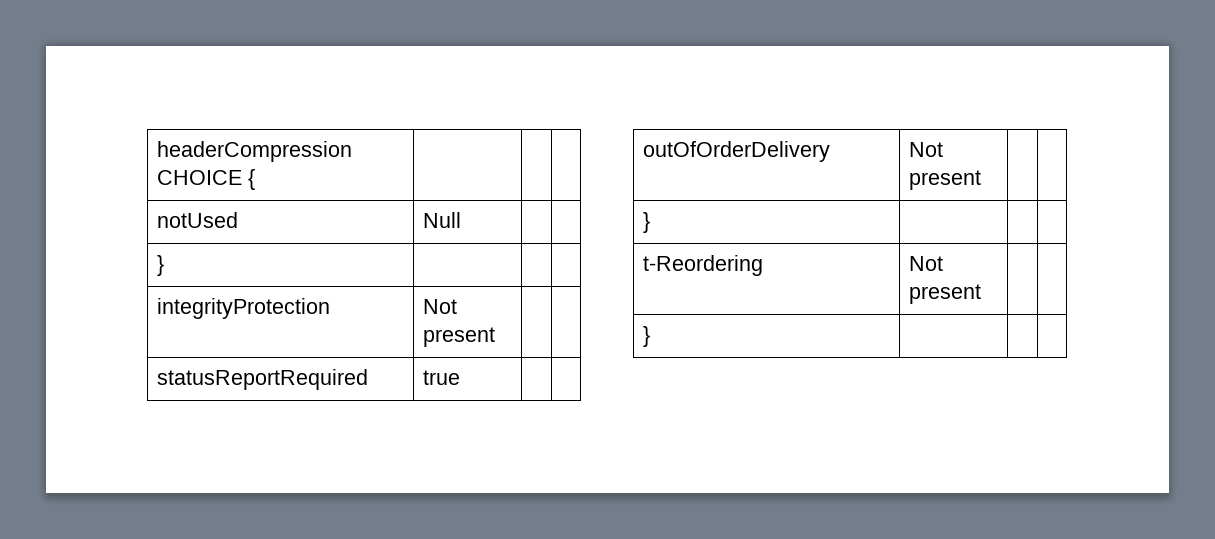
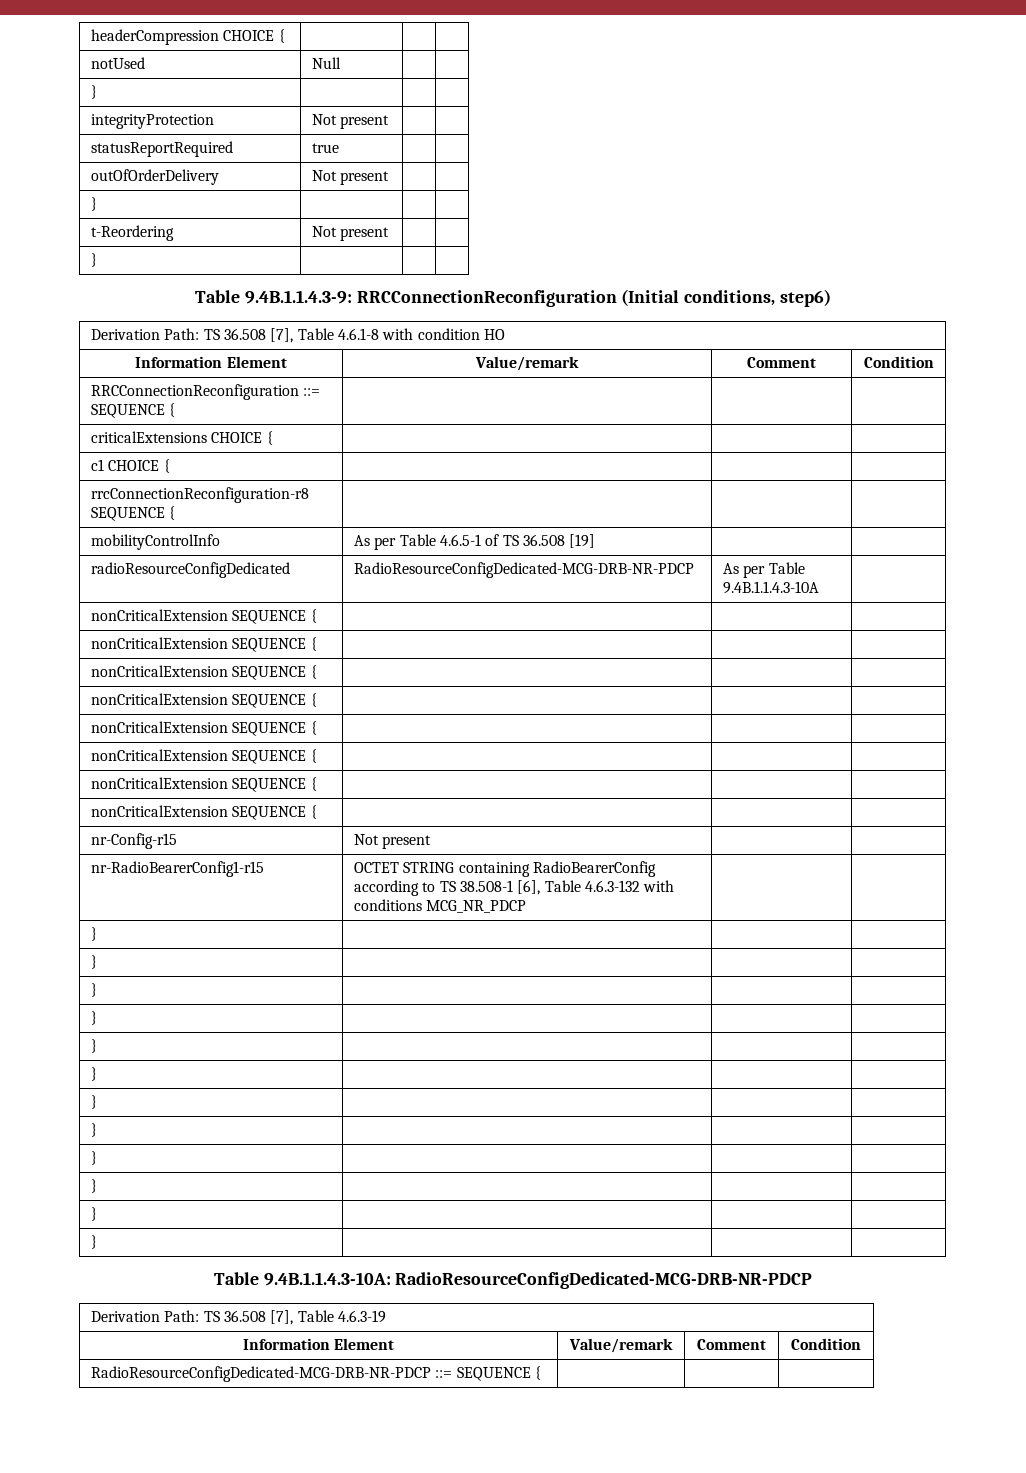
+ Table 9.4B.1.1.4.3-9: RRCConnectionReconfiguration (Initial conditions, step6)
+ Derivation Path: TS 36.508 [7], Table 4.6.1-8 with condition HO
+ Information Element | Value/remark | Comment | Condition
+ RRCConnectionReconfiguration ::= SEQUENCE { | | |
+ criticalExtensions CHOICE { | | |
+ c1 CHOICE { | | |
+ rrcConnectionReconfiguration-r8 SEQUENCE { | | |
+ mobilityControlInfo | As per Table 4.6.5-1 of TS 36.508 [19] | |
+ radioResourceConfigDedicated | RadioResourceConfigDedicated-MCG-DRB-NR-PDCP | As per Table 9.4B.1.1.4.3-10A |
+ nonCriticalExtension SEQUENCE { | | |
+ nonCriticalExtension SEQUENCE { | | |
+ nonCriticalExtension SEQUENCE { | | |
+ nonCriticalExtension SEQUENCE { | | |
+ nonCriticalExtension SEQUENCE { | | |
+ nonCriticalExtension SEQUENCE { | | |
+ nonCriticalExtension SEQUENCE { | | |
+ nonCriticalExtension SEQUENCE { | | |
+ nr-Config-r15 | Not present | |
+ nr-RadioBearerConfig1-r15 | OCTET STRING containing RadioBearerConfig according to TS 38.508-1 [6], Table 4.6.3-132 with conditions MCG_NR_PDCP | |
+ } | | |
+ } | | |
+ } | | |
+ } | | |
+ } | | |
+ } | | |
+ } | | |
+ } | | |
+ } | | |
+ } | | |
+ } | | |
+ } | | |
+ Table 9.4B.1.1.4.3-10A: RadioResourceConfigDedicated-MCG-DRB-NR-PDCP
+ Derivation Path: TS 36.508 [7], Table 4.6.3-19
+ Information Element | Value/remark | Comment | Condition
+ RadioResourceConfigDedicated-MCG-DRB-NR-PDCP ::= SEQUENCE { | | |

